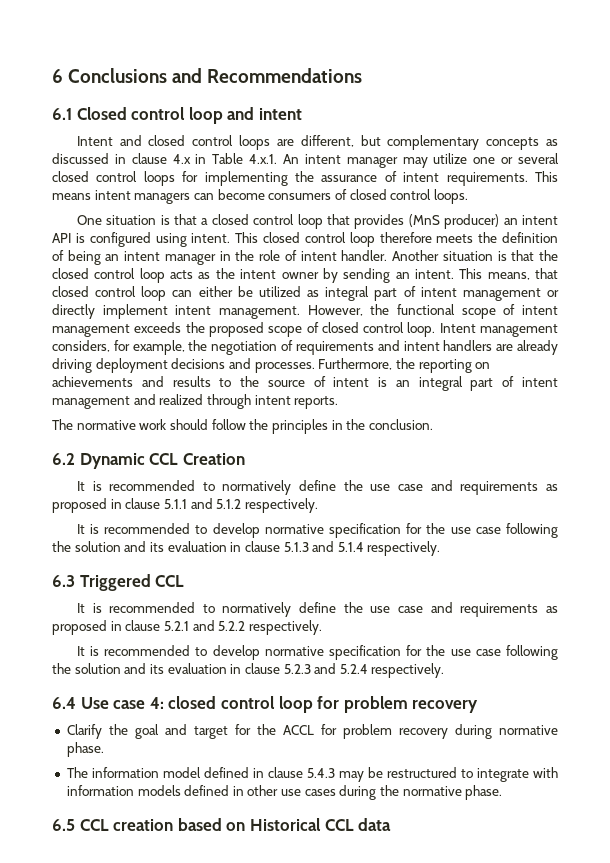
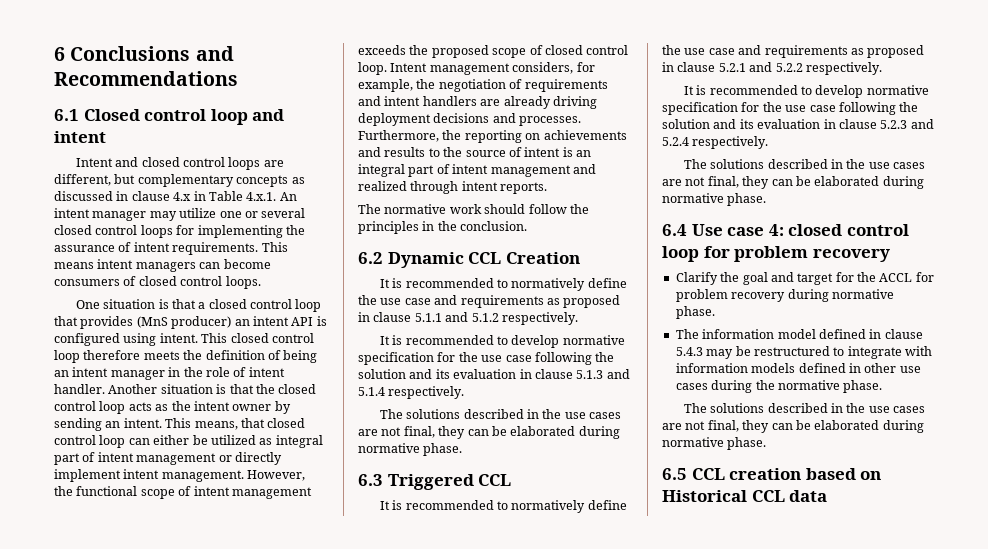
  It is recommended to develop normative specification for the use case following the solution and its evaluation in clause 5.1.3 and 5.1.4 respectively.
+ The solutions described in the use cases are not final, they can be elaborated during normative phase.
  It is recommended to develop normative specification for the use case following the solution and its evaluation in clause 5.2.3 and 5.2.4 respectively.
+ The solutions described in the use cases are not final, they can be elaborated during normative phase.
  The information model defined in clause 5.4.3 may be restructured to integrate with information models defined in other use cases during the normative phase.
+ The solutions described in the use cases are not final, they can be elaborated during normative phase.

